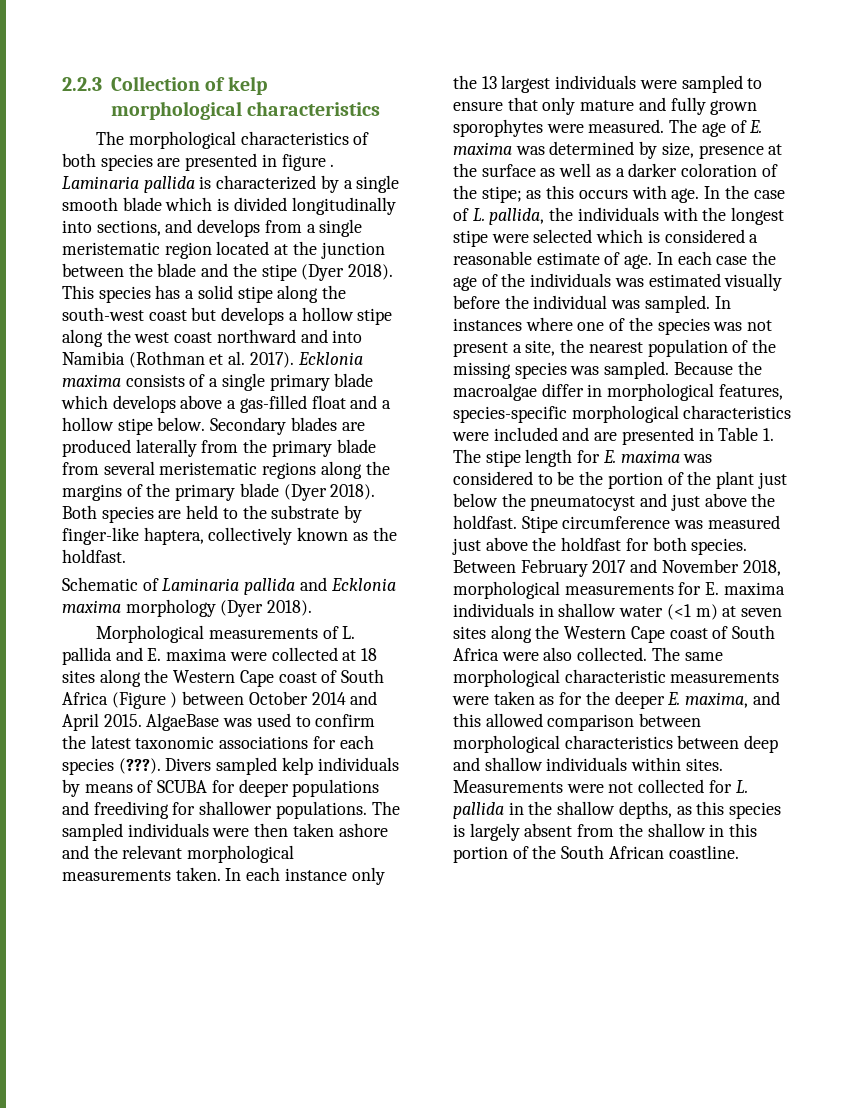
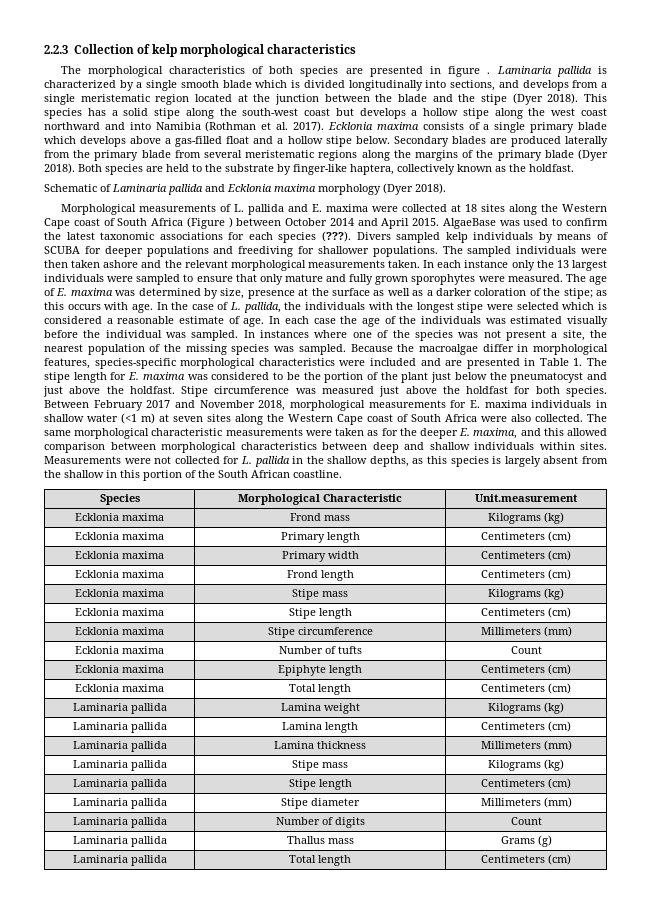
+ Species | Morphological Characteristic | Unit.measurement
+ Ecklonia maxima | Frond mass | Kilograms (kg)
+ Ecklonia maxima | Primary length | Centimeters (cm)
+ Ecklonia maxima | Primary width | Centimeters (cm)
+ Ecklonia maxima | Frond length | Centimeters (cm)
+ Ecklonia maxima | Stipe mass | Kilograms (kg)
+ Ecklonia maxima | Stipe length | Centimeters (cm)
+ Ecklonia maxima | Stipe circumference | Millimeters (mm)
+ Ecklonia maxima | Number of tufts | Count
+ Ecklonia maxima | Epiphyte length | Centimeters (cm)
+ Ecklonia maxima | Total length | Centimeters (cm)
+ Laminaria pallida | Lamina weight | Kilograms (kg)
+ Laminaria pallida | Lamina length | Centimeters (cm)
+ Laminaria pallida | Lamina thickness | Millimeters (mm)
+ Laminaria pallida | Stipe mass | Kilograms (kg)
+ Laminaria pallida | Stipe length | Centimeters (cm)
+ Laminaria pallida | Stipe diameter | Millimeters (mm)
+ Laminaria pallida | Number of digits | Count
+ Laminaria pallida | Thallus mass | Grams (g)
+ Laminaria pallida | Total length | Centimeters (cm)

